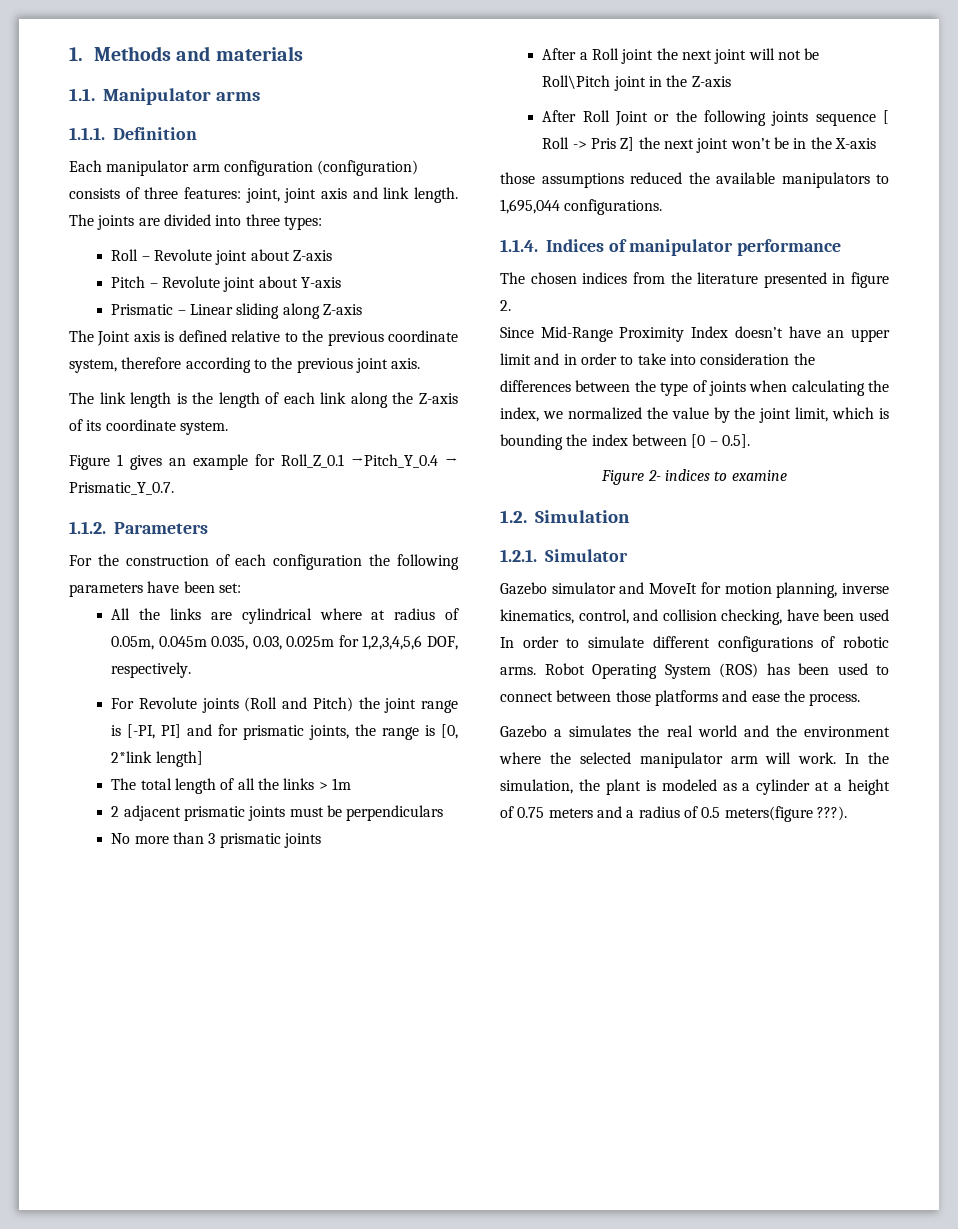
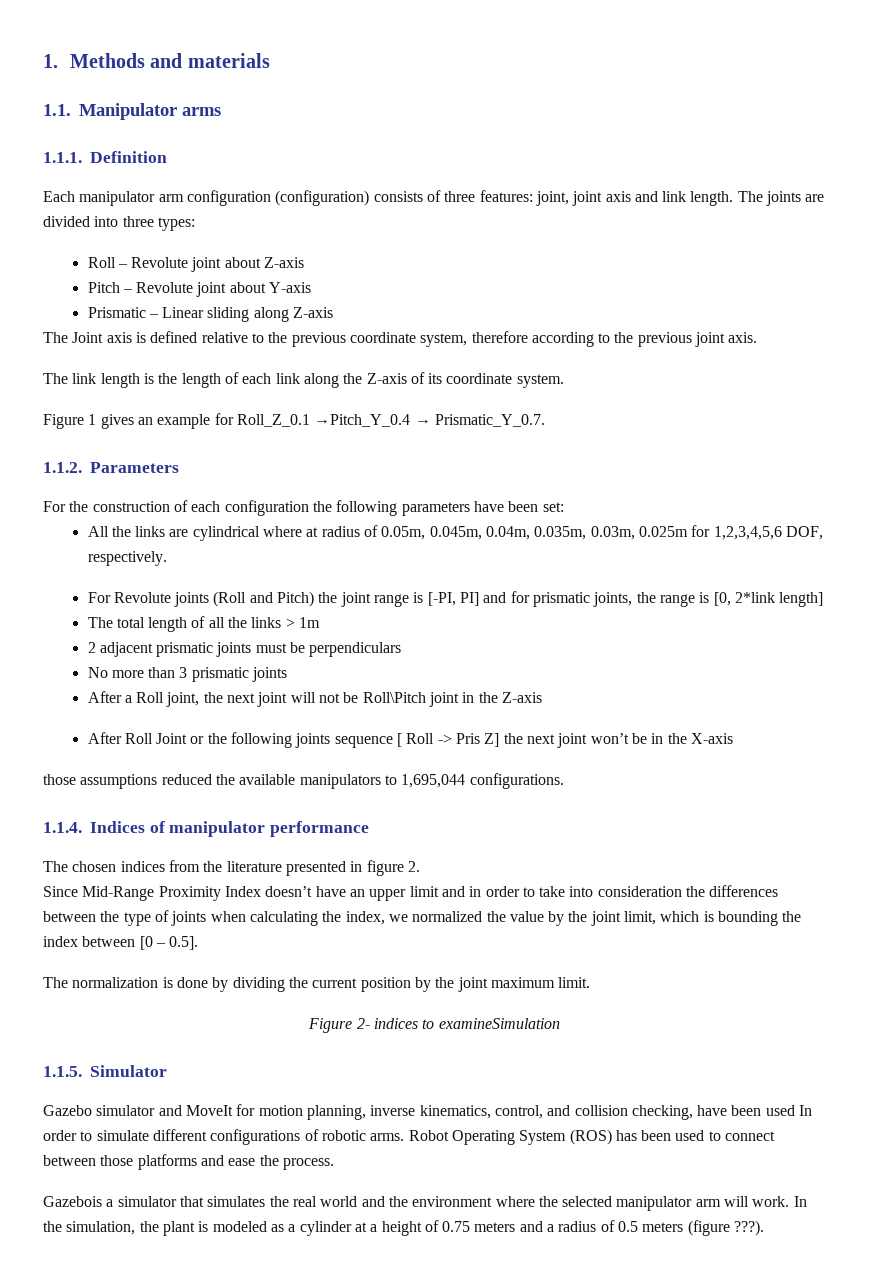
- All the links are cylindrical where at radius of 0.05m, 0.045m 0.035, 0.03, 0.025m for 1,2,3,4,5,6 DOF, respectively.
+ All the links are cylindrical where at radius of 0.05m, 0.045m, 0.04m, 0.035m, 0.03m, 0.025m for 1,2,3,4,5,6 DOF, respectively.
- After a Roll joint the next joint will not be Roll\Pitch joint in the Z-axis
+ After a Roll joint, the next joint will not be Roll\Pitch joint in the Z-axis
+ The normalization is done by dividing the current position by the joint maximum limit.
- Figure 2- indices to examine
- 1.2. Simulation
- 1.2.1. Simulator
+ Figure 2- indices to examineSimulation
+ 1.1.5. Simulator
- Gazebo a simulates the real world and the environment where the selected manipulator arm will work.
+ Gazebois a simulator that simulates the real world and the environment where the selected manipulator arm will work.
- In the simulation, the plant is modeled as a cylinder at a height of 0.75 meters and a radius of 0.5 meters(figure ???).
+ In the simulation, the plant is modeled as a cylinder at a height of 0.75 meters and a radius of 0.5 meters (figure ???).

